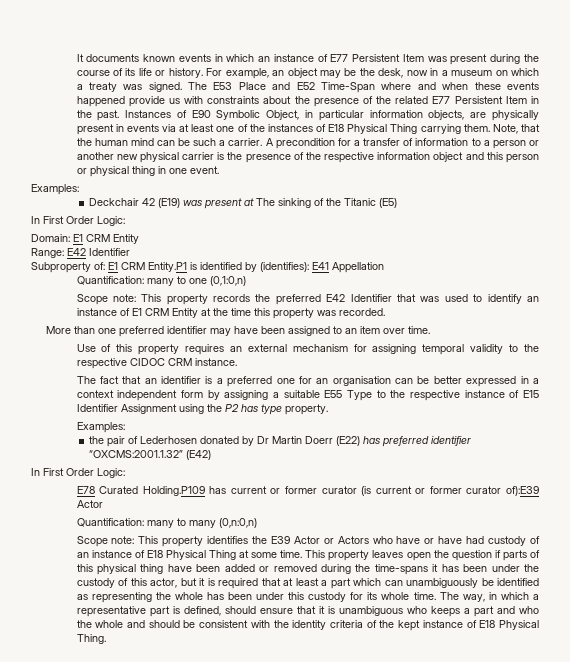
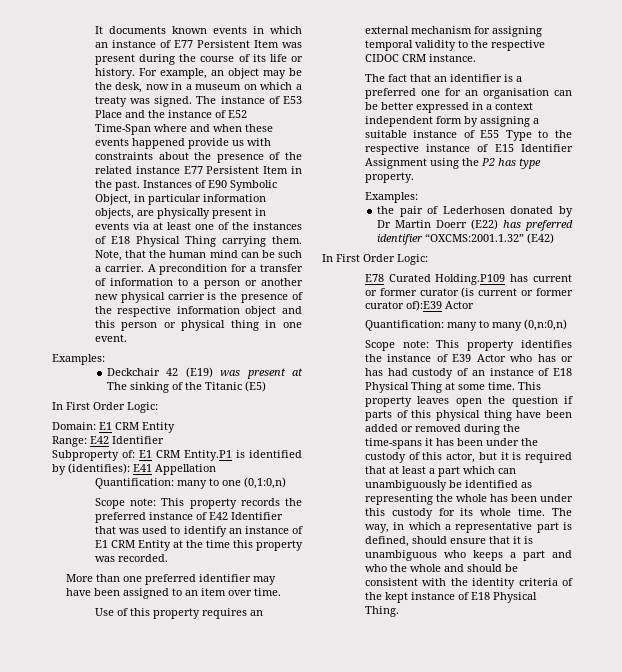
- The E53 Place and E52 Time-Span where and when these events happened provide us with constraints about the presence of the related E77 Persistent Item in the past.
+ The instance of E53 Place and the instance of E52 Time-Span where and when these events happened provide us with constraints about the presence of the related instance E77 Persistent Item in the past.
- Scope note: This property records the preferred E42 Identifier that was used to identify an instance of E1 CRM Entity at the time this property was recorded.
+ Scope note: This property records the preferred instance of E42 Identifier that was used to identify an instance of E1 CRM Entity at the time this property was recorded.
- The fact that an identifier is a preferred one for an organisation can be better expressed in a context independent form by assigning a suitable E55 Type to the respective instance of E15 Identifier Assignment using the P2 has type property.
+ The fact that an identifier is a preferred one for an organisation can be better expressed in a context independent form by assigning a suitable instance of E55 Type to the respective instance of E15 Identifier Assignment using the P2 has type property.
- Scope note: This property identifies the E39 Actor or Actors who have or have had custody of an instance of E18 Physical Thing at some time.
+ Scope note: This property identifies the instance of E39 Actor who has or has had custody of an instance of E18 Physical Thing at some time.

